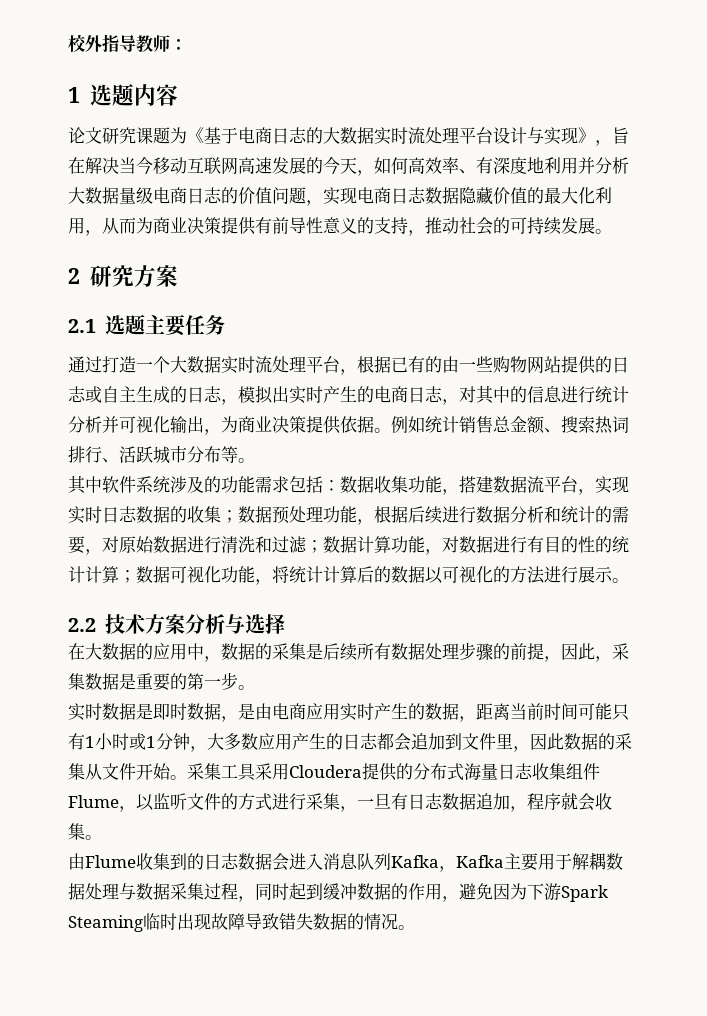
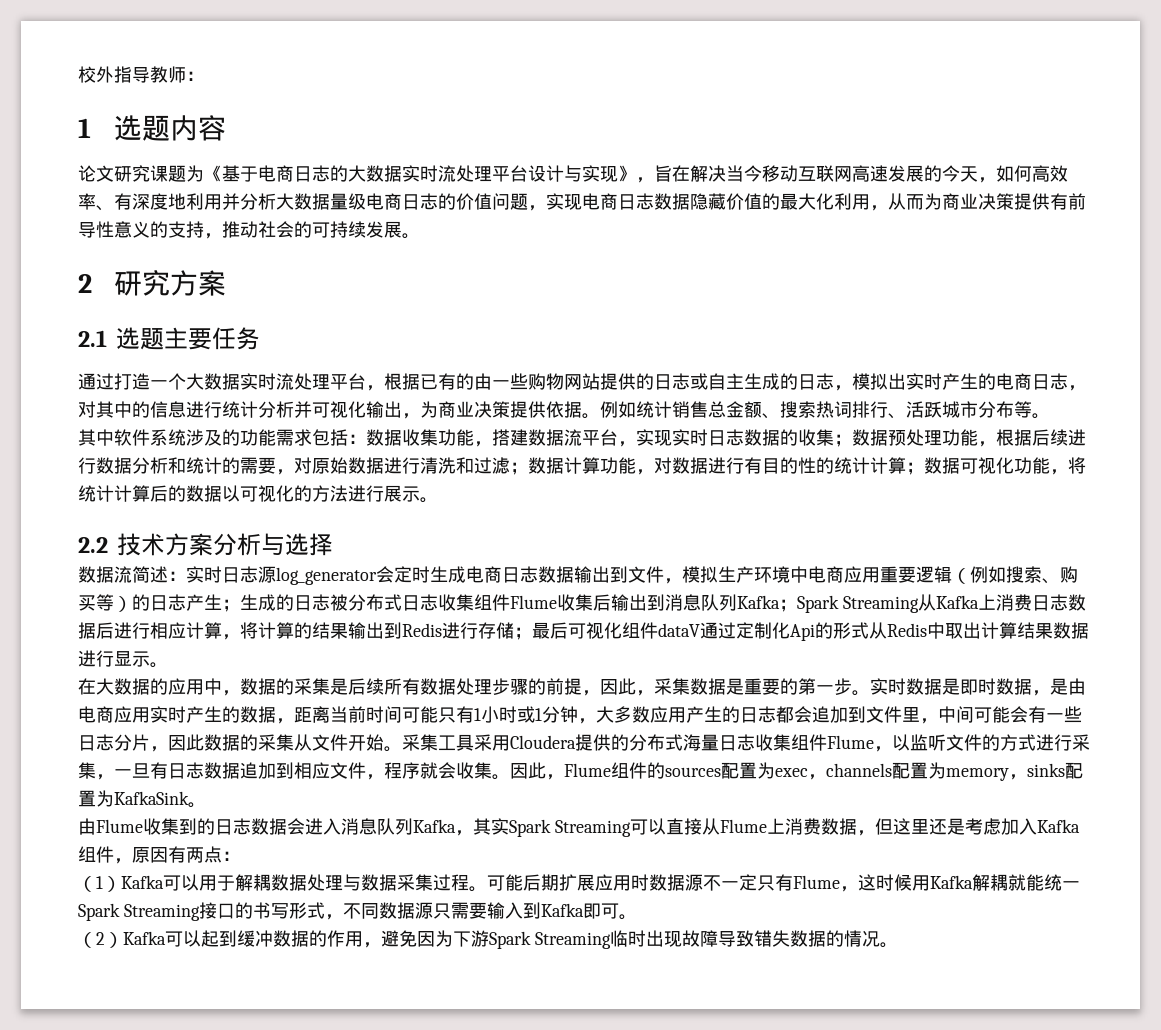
+ 数据流简述：实时日志源log_generator会定时生成电商日志数据输出到文件，模拟生产环境中电商应用重要逻辑（例如搜索、购买等）的日志产生；生成的日志被分布式日志收集组件Flume收集后输出到消息队列Kafka；Spark Streaming从Kafka上消费日志数据后进行相应计算，将计算的结果输出到Redis进行存储；最后可视化组件dataV通过定制化Api的形式从Redis中取出计算结果数据进行显示。
- 在大数据的应用中，数据的采集是后续所有数据处理步骤的前提，因此，采集数据是重要的第一步。
- 实时数据是即时数据，是由电商应用实时产生的数据，距离当前时间可能只有1小时或1分钟，大多数应用产生的日志都会追加到文件里，因此数据的采集从文件开始。
+ 在大数据的应用中，数据的采集是后续所有数据处理步骤的前提，因此，采集数据是重要的第一步。实时数据是即时数据，是由电商应用实时产生的数据，距离当前时间可能只有1小时或1分钟，大多数应用产生的日志都会追加到文件里，中间可能会有一些日志分片，因此数据的采集从文件开始。
- 采集工具采用Cloudera提供的分布式海量日志收集组件Flume，以监听文件的方式进行采集，一旦有日志数据追加，程序就会收集。
+ 采集工具采用Cloudera提供的分布式海量日志收集组件Flume，以监听文件的方式进行采集，一旦有日志数据追加到相应文件，程序就会收集。因此，Flume组件的sources配置为exec，channels配置为memory，sinks配置为KafkaSink。
- 由Flume收集到的日志数据会进入消息队列Kafka，Kafka主要用于解耦数据处理与数据采集过程，同时起到缓冲数据的作用，避免因为下游Spark Steaming临时出现故障导致错失数据的情况。
+ 由Flume收集到的日志数据会进入消息队列Kafka，其实Spark Streaming可以直接从Flume上消费数据，但这里还是考虑加入Kafka组件，原因有两点：
+ （1）Kafka可以用于解耦数据处理与数据采集过程。可能后期扩展应用时数据源不一定只有Flume，这时候用Kafka解耦就能统一Spark Streaming接口的书写形式，不同数据源只需要输入到Kafka即可。
+ （2）Kafka可以起到缓冲数据的作用，避免因为下游Spark Streaming临时出现故障导致错失数据的情况。

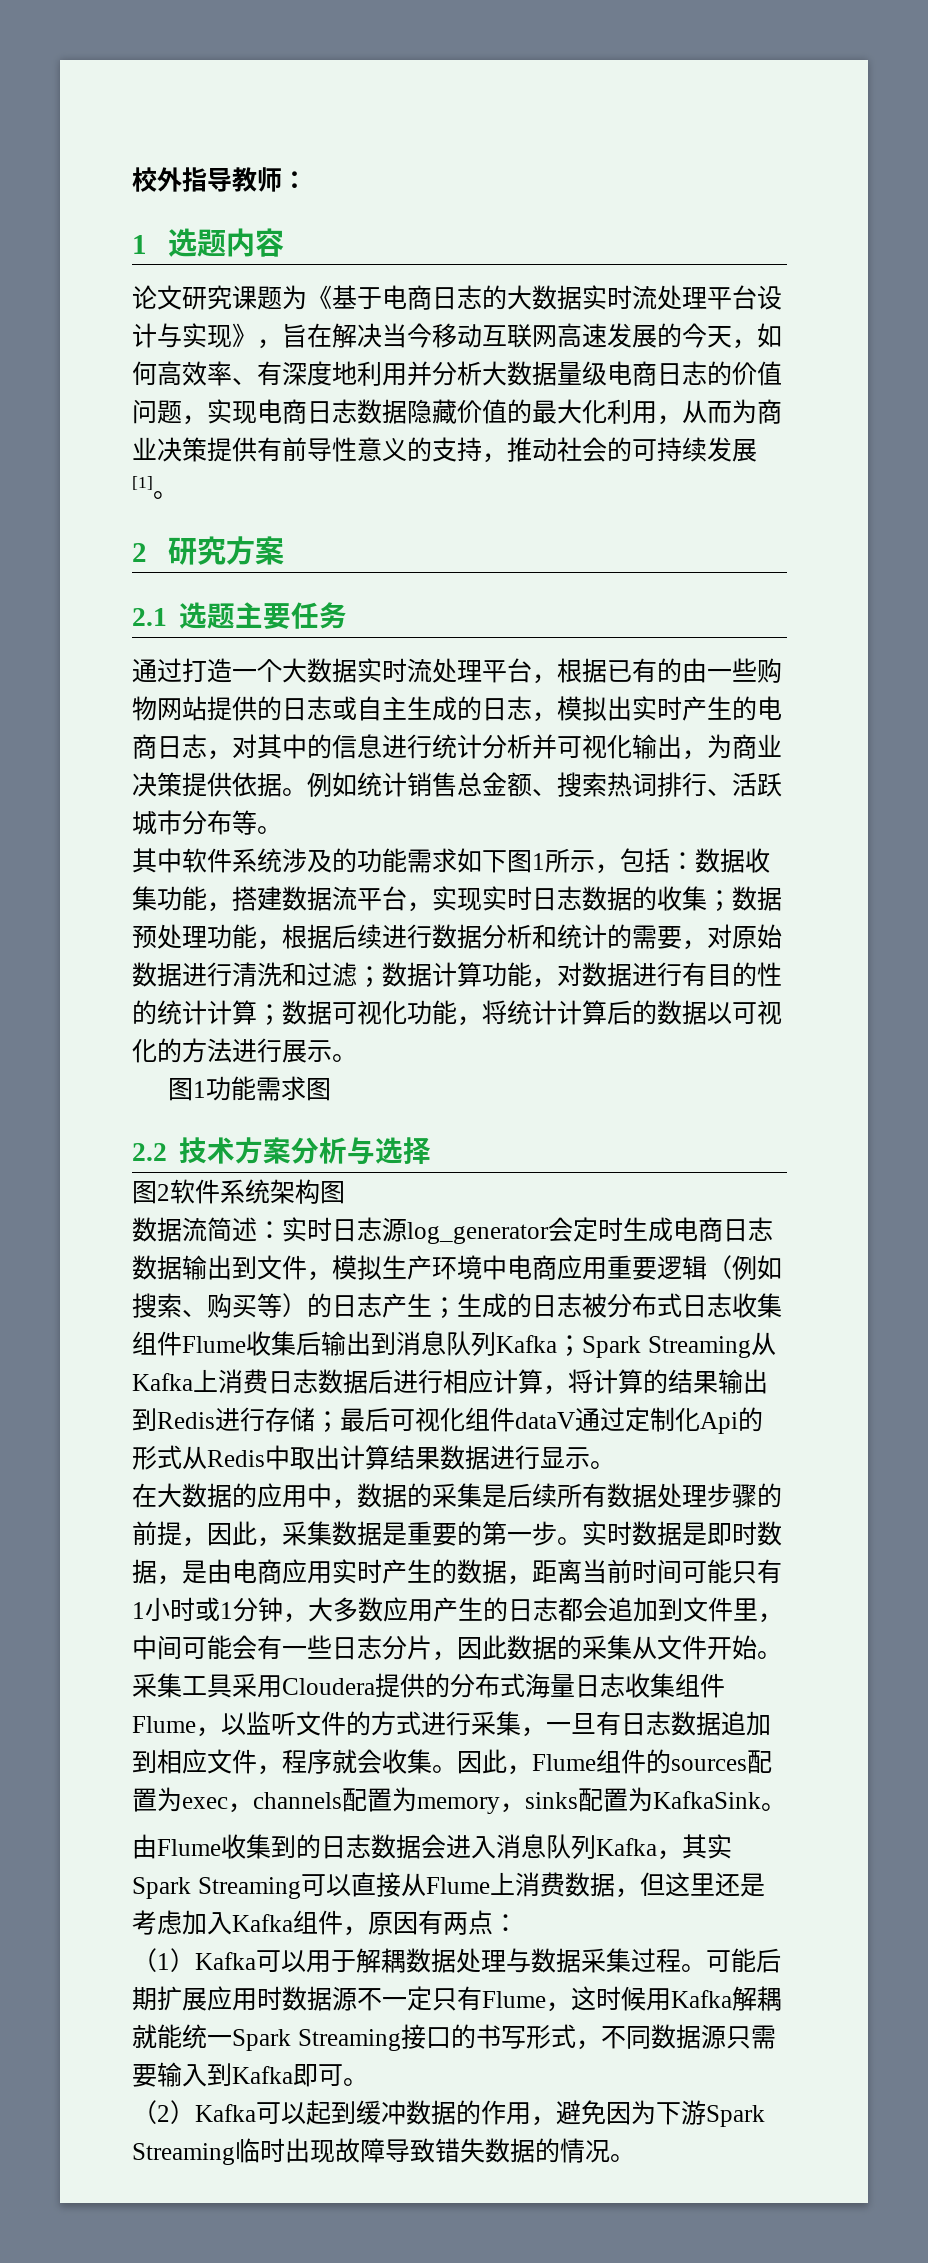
- 论文研究课题为《基于电商日志的大数据实时流处理平台设计与实现》，旨在解决当今移动互联网高速发展的今天，如何高效率、有深度地利用并分析大数据量级电商日志的价值问题，实现电商日志数据隐藏价值的最大化利用，从而为商业决策提供有前导性意义的支持，推动社会的可持续发展。
+ 论文研究课题为《基于电商日志的大数据实时流处理平台设计与实现》，旨在解决当今移动互联网高速发展的今天，如何高效率、有深度地利用并分析大数据量级电商日志的价值问题，实现电商日志数据隐藏价值的最大化利用，从而为商业决策提供有前导性意义的支持，推动社会的可持续发展[1]。
- 其中软件系统涉及的功能需求包括：
+ 其中软件系统涉及的功能需求如下图1所示，包括：
+ 图1功能需求图
+ 图2软件系统架构图

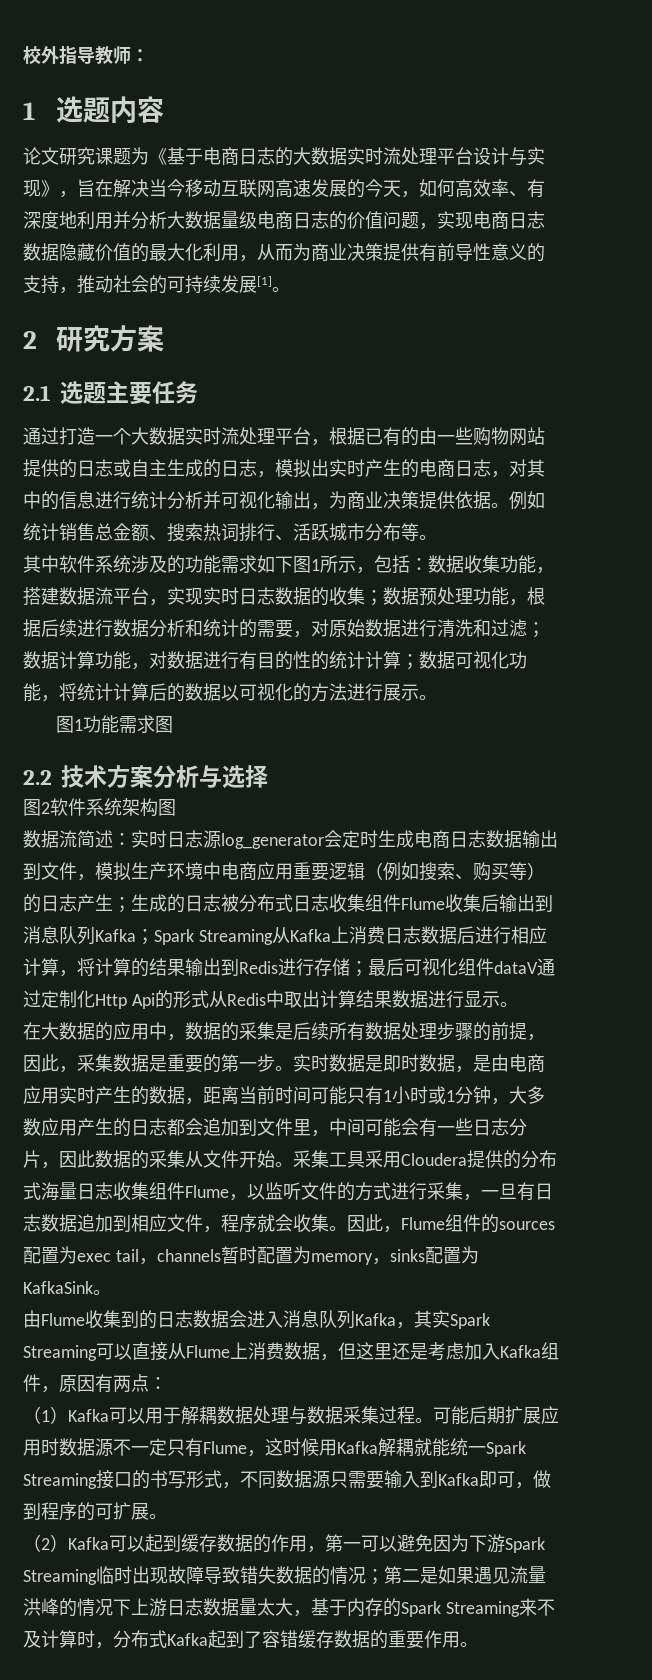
- 最后可视化组件dataV通过定制化Api的形式从Redis中取出计算结果数据进行显示。
+ 最后可视化组件dataV通过定制化Http Api的形式从Redis中取出计算结果数据进行显示。
- 因此，Flume组件的sources配置为exec，channels配置为memory，sinks配置为KafkaSink。
+ 因此，Flume组件的sources配置为exec tail，channels暂时配置为memory，sinks配置为KafkaSink。
- 可能后期扩展应用时数据源不一定只有Flume，这时候用Kafka解耦就能统一Spark Streaming接口的书写形式，不同数据源只需要输入到Kafka即可。
+ 可能后期扩展应用时数据源不一定只有Flume，这时候用Kafka解耦就能统一Spark Streaming接口的书写形式，不同数据源只需要输入到Kafka即可，做到程序的可扩展。
- （2）Kafka可以起到缓冲数据的作用，避免因为下游Spark Streaming临时出现故障导致错失数据的情况。
+ （2）Kafka可以起到缓存数据的作用，第一可以避免因为下游Spark Streaming临时出现故障导致错失数据的情况；第二是如果遇见流量洪峰的情况下上游日志数据量太大，基于内存的Spark Streaming来不及计算时，分布式Kafka起到了容错缓存数据的重要作用。

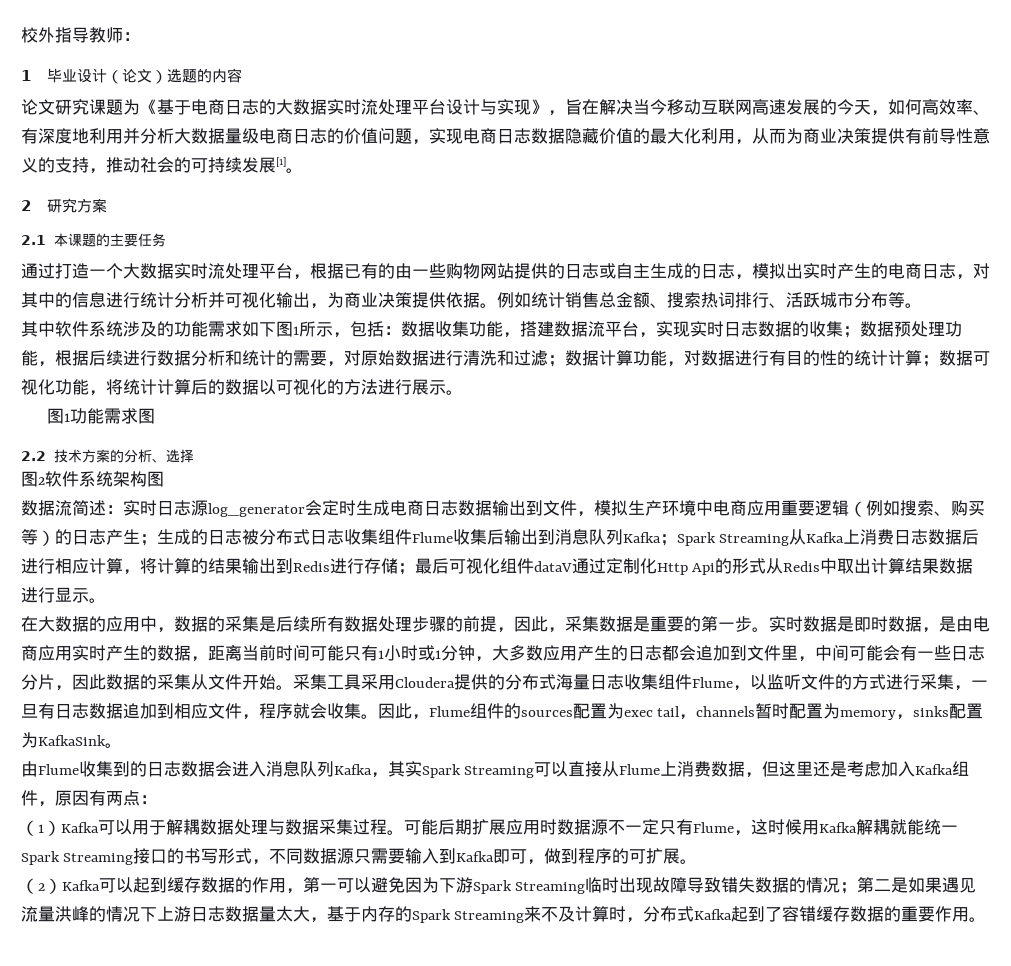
- 1选题内容
+ 1毕业设计（论文）选题的内容
- 2.1选题主要任务
+ 2.1本课题的主要任务
- 2.2技术方案分析与选择
+ 2.2技术方案的分析、选择

